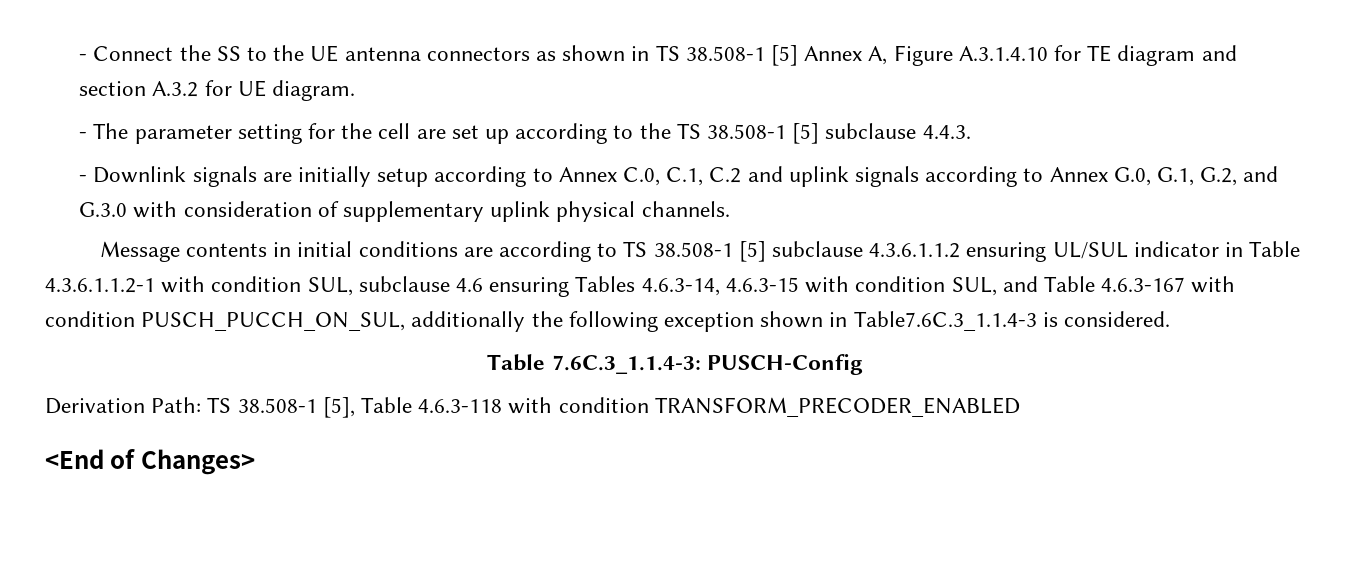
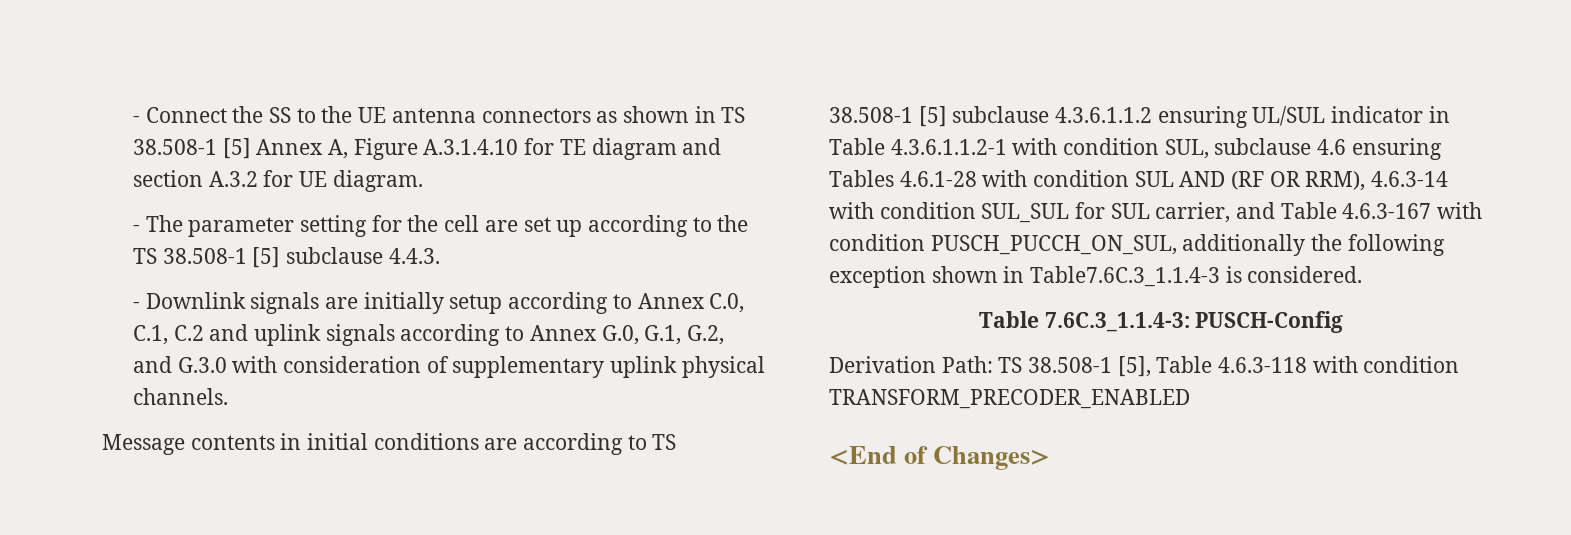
- Message contents in initial conditions are according to TS 38.508-1 [5] subclause 4.3.6.1.1.2 ensuring UL/SUL indicator in Table 4.3.6.1.1.2-1 with condition SUL, subclause 4.6 ensuring Tables 4.6.3-14, 4.6.3-15 with condition SUL, and Table 4.6.3-167 with condition PUSCH_PUCCH_ON_SUL, additionally the following exception shown in Table7.6C.3_1.1.4-3 is considered.
+ Message contents in initial conditions are according to TS 38.508-1 [5] subclause 4.3.6.1.1.2 ensuring UL/SUL indicator in Table 4.3.6.1.1.2-1 with condition SUL, subclause 4.6 ensuring Tables 4.6.1-28 with condition SUL AND (RF OR RRM), 4.6.3-14 with condition SUL_SUL for SUL carrier, and Table 4.6.3-167 with condition PUSCH_PUCCH_ON_SUL, additionally the following exception shown in Table7.6C.3_1.1.4-3 is considered.

